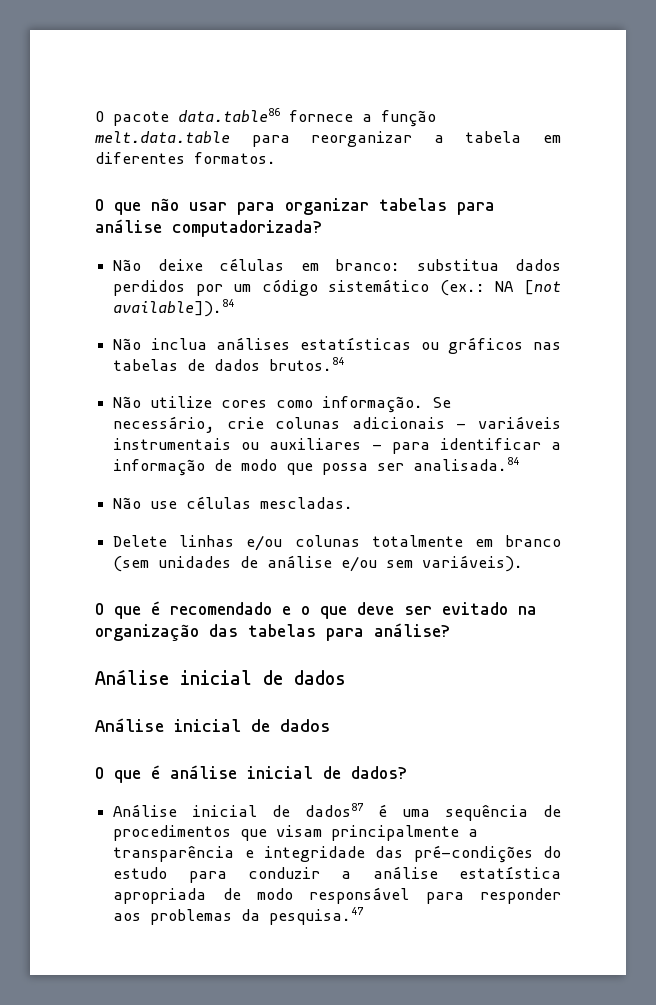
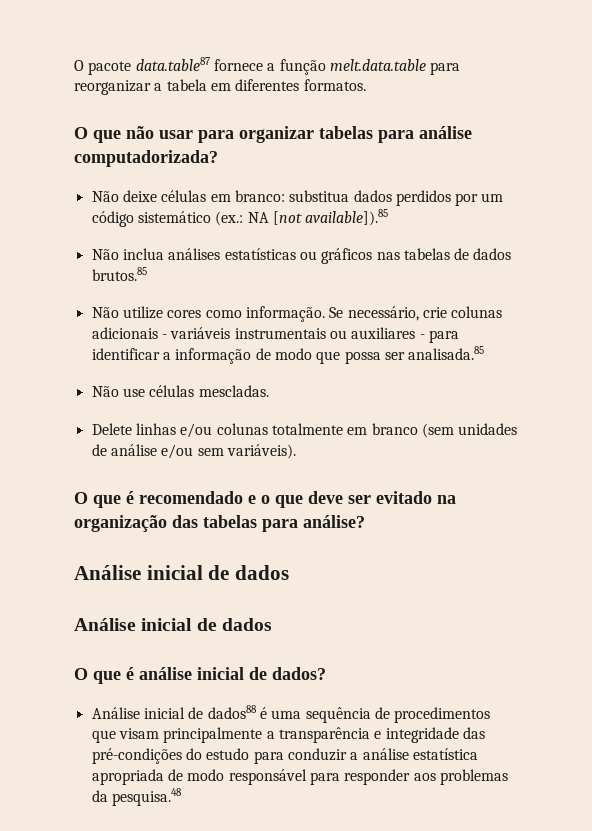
- O pacote data.table86 fornece a função melt.data.table para reorganizar a tabela em diferentes formatos.
+ O pacote data.table87 fornece a função melt.data.table para reorganizar a tabela em diferentes formatos.
- Não deixe células em branco: substitua dados perdidos por um código sistemático (ex.: NA [not available]).84
+ Não deixe células em branco: substitua dados perdidos por um código sistemático (ex.: NA [not available]).85
- Não inclua análises estatísticas ou gráficos nas tabelas de dados brutos.84
+ Não inclua análises estatísticas ou gráficos nas tabelas de dados brutos.85
- Se necessário, crie colunas adicionais - variáveis instrumentais ou auxiliares - para identificar a informação de modo que possa ser analisada.84
+ Se necessário, crie colunas adicionais - variáveis instrumentais ou auxiliares - para identificar a informação de modo que possa ser analisada.85
- Análise inicial de dados87 é uma sequência de procedimentos que visam principalmente a transparência e integridade das pré-condições do estudo para conduzir a análise estatística apropriada de modo responsável para responder aos problemas da pesquisa.47
+ Análise inicial de dados88 é uma sequência de procedimentos que visam principalmente a transparência e integridade das pré-condições do estudo para conduzir a análise estatística apropriada de modo responsável para responder aos problemas da pesquisa.48

